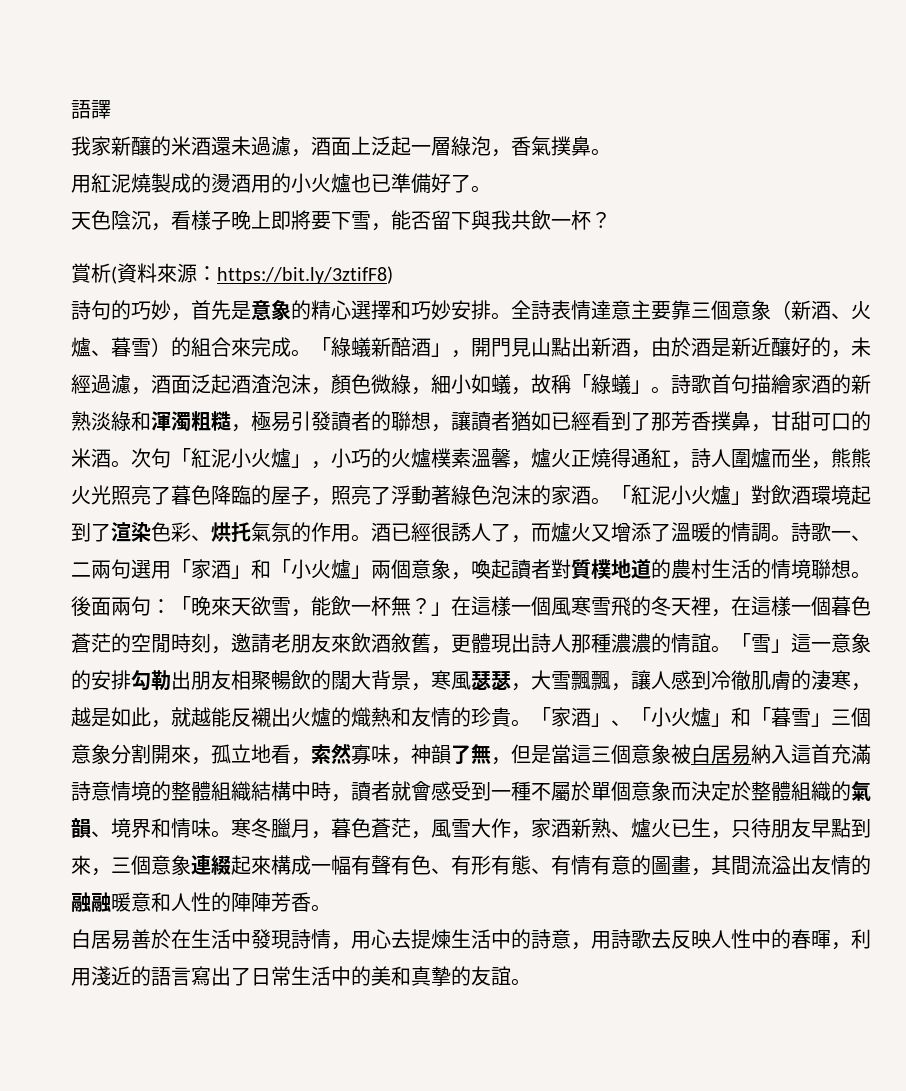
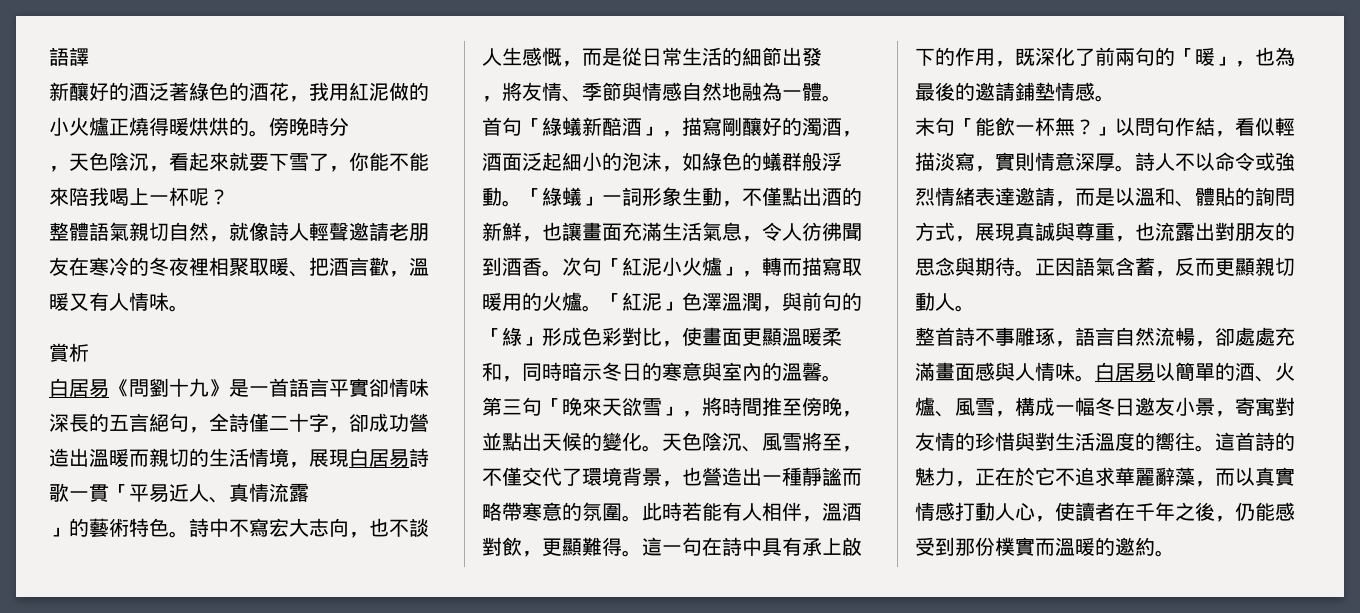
- 我家新釀的米酒還未過濾，酒面上泛起一層綠泡，香氣撲鼻。
- 用紅泥燒製成的燙酒用的小火爐也已準備好了。
- 天色陰沉，看樣子晚上即將要下雪，能否留下與我共飲一杯？
- 賞析(資料來源：https://bit.ly/3ztifF8)
- 詩句的巧妙，首先是意象的精心選擇和巧妙安排。全詩表情達意主要靠三個意象（新酒、火爐、暮雪）的組合來完成。「綠蟻新醅酒」，開門見山點出新酒，由於酒是新近釀好的，未經過濾，酒面泛起酒渣泡沫，顏色微綠，細小如蟻，故稱「綠蟻」。詩歌首句描繪家酒的新熟淡綠和渾濁粗糙，極易引發讀者的聯想，讓讀者猶如已經看到了那芳香撲鼻，甘甜可口的米酒。
+ 新釀好的酒泛著綠色的酒花，我用紅泥做的小火爐正燒得暖烘烘的。傍晚時分
+ ，天色陰沉，看起來就要下雪了，你能不能來陪我喝上一杯呢？
+ 整體語氣親切自然，就像詩人輕聲邀請老朋友在寒冷的冬夜裡相聚取暖、把酒言歡，溫暖又有人情味。
+ 賞析
+ 白居易《問劉十九》是一首語言平實卻情味深長的五言絕句，全詩僅二十字，卻成功營造出溫暖而親切的生活情境，展現白居易詩歌一貫「平易近人、真情流露
+ 」的藝術特色。詩中不寫宏大志向，也不談人生感慨，而是從日常生活的細節出發
+ ，將友情、季節與情感自然地融為一體。
+ 首句「綠蟻新醅酒」，描寫剛釀好的濁酒，酒面泛起細小的泡沫，如綠色的蟻群般浮動。「綠蟻」一詞形象生動，不僅點出酒的新鮮，也讓畫面充滿生活氣息，令人彷彿聞到酒香。
- 次句「紅泥小火爐」，小巧的火爐樸素溫馨，爐火正燒得通紅，詩人圍爐而坐，熊熊火光照亮了暮色降臨的屋子，照亮了浮動著綠色泡沫的家酒。「紅泥小火爐」對飲酒環境起到了渲染色彩、烘托氣氛的作用。酒已經很誘人了，而爐火又增添了溫暖的情調。詩歌一、二兩句選用「家酒」和「小火爐」兩個意象，喚起讀者對質樸地道的農村生活的情境聯想。後面兩句：「晚來天欲雪，能飲一杯無？」在這樣一個風寒雪飛的冬天裡，在這樣一個暮色蒼茫的空閒時刻，邀請老朋友來飲酒敘舊，更體現出詩人那種濃濃的情誼。「雪」這一意象的安排勾勒出朋友相聚暢飲的闊大背景，寒風瑟瑟，大雪飄飄，讓人感到冷徹肌膚的淒寒，越是如此，就越能反襯出火爐的熾熱和友情的珍貴。「家酒」、「小火爐」和「暮雪」三個意象分割開來，孤立地看，索然寡味，神韻了無，但是當這三個意象被白居易納入這首充滿詩意情境的整體組織結構中時，讀者就會感受到一種不屬於單個意象而決定於整體組織的氣韻、境界和情味。寒冬臘月，暮色蒼茫，風雪大作，家酒新熟、爐火已生，只待朋友早點到來，三個意象連綴起來構成一幅有聲有色、有形有態、有情有意的圖畫，其間流溢出友情的融融暖意和人性的陣陣芳香。
- 白居易善於在生活中發現詩情，用心去提煉生活中的詩意，用詩歌去反映人性中的春暉，利用淺近的語言寫出了日常生活中的美和真摯的友誼。
+ 次句「紅泥小火爐」，轉而描寫取暖用的火爐。「紅泥」色澤溫潤，與前句的「綠」形成色彩對比，使畫面更顯溫暖柔和，同時暗示冬日的寒意與室內的溫馨。
+ 第三句「晚來天欲雪」，將時間推至傍晚，並點出天候的變化。天色陰沉、風雪將至，不僅交代了環境背景，也營造出一種靜謐而略帶寒意的氛圍。此時若能有人相伴，溫酒對飲，更顯難得。這一句在詩中具有承上啟下的作用，既深化了前兩句的「暖」，也為最後的邀請鋪墊情感。
+ 末句「能飲一杯無？」以問句作結，看似輕描淡寫，實則情意深厚。詩人不以命令或強烈情緒表達邀請，而是以溫和、體貼的詢問方式，展現真誠與尊重，也流露出對朋友的思念與期待。正因語氣含蓄，反而更顯親切動人。
+ 整首詩不事雕琢，語言自然流暢，卻處處充滿畫面感與人情味。白居易以簡單的酒、火爐、風雪，構成一幅冬日邀友小景，寄寓對友情的珍惜與對生活溫度的嚮往。這首詩的魅力，正在於它不追求華麗辭藻，而以真實情感打動人心，使讀者在千年之後，仍能感受到那份樸實而溫暖的邀約。

